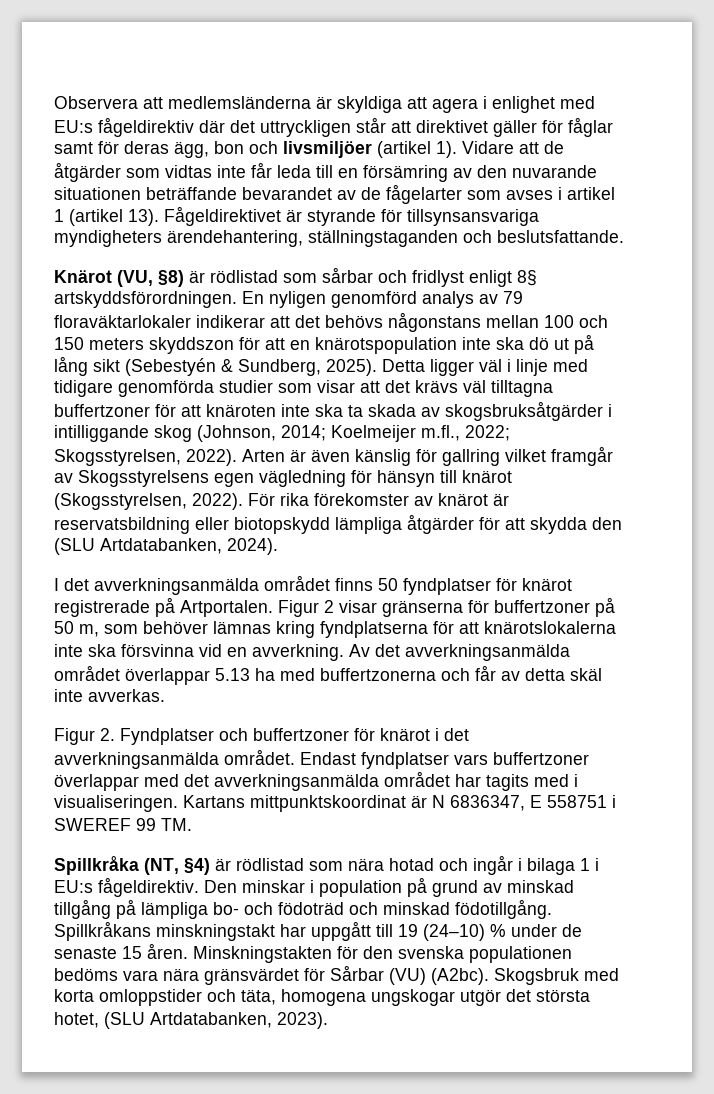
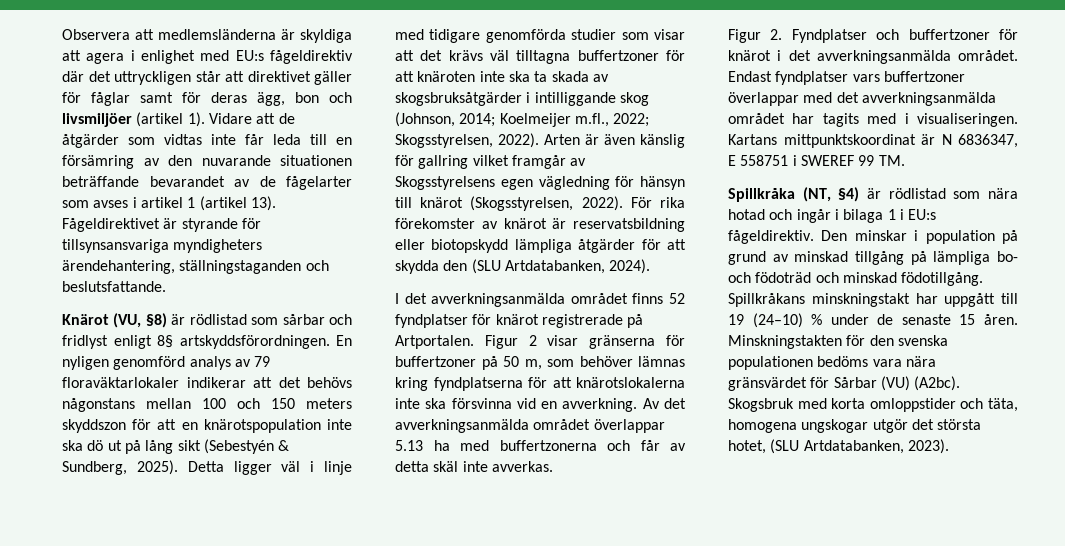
- I det avverkningsanmälda området finns 50 fyndplatser för knärot registrerade på Artportalen.
+ I det avverkningsanmälda området finns 52 fyndplatser för knärot registrerade på Artportalen.

